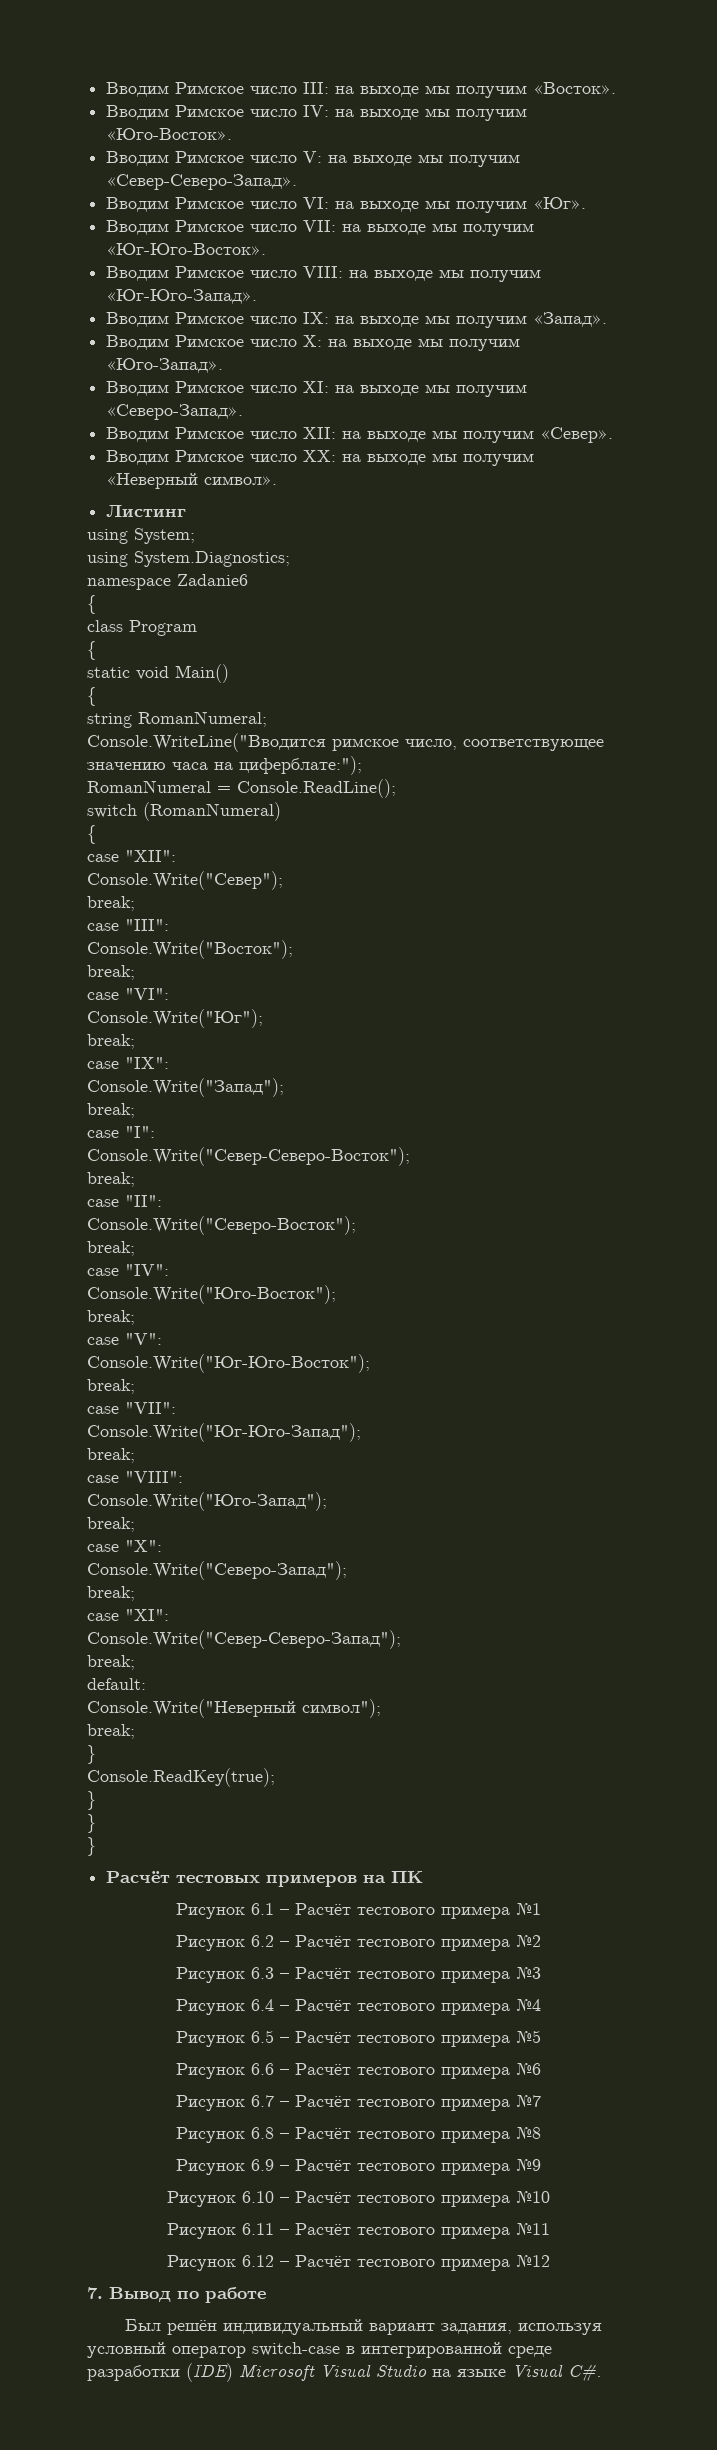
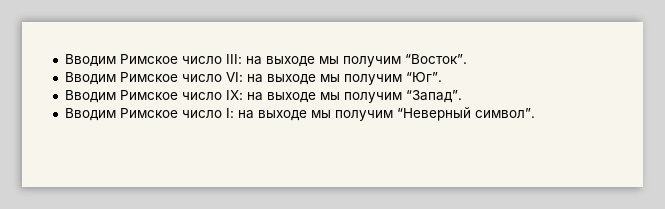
- Вводим Римское число III: на выходе мы получим «Восток».
- Вводим Римское число IV: на выходе мы получим «Юго-Восток».
- Вводим Римское число V: на выходе мы получим «Север-Северо-Запад».
+ Вводим Римское число III: на выходе мы получим “Восток”.
- Вводим Римское число VI: на выходе мы получим «Юг».
- Вводим Римское число VII: на выходе мы получим «Юг-Юго-Восток».
- Вводим Римское число VIII: на выходе мы получим «Юг-Юго-Запад».
+ Вводим Римское число VI: на выходе мы получим “Юг”.
- Вводим Римское число IX: на выходе мы получим «Запад».
- Вводим Римское число X: на выходе мы получим «Юго-Запад».
- Вводим Римское число XI: на выходе мы получим «Северо-Запад».
- Вводим Римское число XII: на выходе мы получим «Север».
- Вводим Римское число XX: на выходе мы получим «Неверный символ».
- Листинг
- using System;
- using System.Diagnostics;
- namespace Zadanie6
- {
- class Program
- {
- static void Main()
- {
- string RomanNumeral;
- Console.WriteLine("Вводится римское число, соответствующее значению часа на циферблате:");
- RomanNumeral = Console.ReadLine();
- switch (RomanNumeral)
- {
- case "XII":
- Console.Write("Север");
- break;
- case "III":
- Console.Write("Восток");
- break;
- case "VI":
- Console.Write("Юг");
- break;
- case "IX":
- Console.Write("Запад");
- break;
- case "I":
- Console.Write("Север-Северо-Восток");
- break;
- case "II":
- Console.Write("Северо-Восток");
- break;
- case "IV":
- Console.Write("Юго-Восток");
- break;
- case "V":
- Console.Write("Юг-Юго-Восток");
- break;
- case "VII":
- Console.Write("Юг-Юго-Запад");
- break;
- case "VIII":
- Console.Write("Юго-Запад");
- break;
- case "X":
- Console.Write("Северо-Запад");
- break;
- case "XI":
- Console.Write("Север-Северо-Запад");
- break;
- default:
- Console.Write("Неверный символ");
- break;
- }
- Console.ReadKey(true);
- }
- }
- }
- Расчёт тестовых примеров на ПК
- Рисунок 6.1 – Расчёт тестового примера №1
- Рисунок 6.2 – Расчёт тестового примера №2
- Рисунок 6.3 – Расчёт тестового примера №3
- Рисунок 6.4 – Расчёт тестового примера №4
- Рисунок 6.5 – Расчёт тестового примера №5
- Рисунок 6.6 – Расчёт тестового примера №6
- Рисунок 6.7 – Расчёт тестового примера №7
- Рисунок 6.8 – Расчёт тестового примера №8
- Рисунок 6.9 – Расчёт тестового примера №9
- Рисунок 6.10 – Расчёт тестового примера №10
- Рисунок 6.11 – Расчёт тестового примера №11
- Рисунок 6.12 – Расчёт тестового примера №12
- 7. Вывод по работе
- Был решён индивидуальный вариант задания, используя условный оператор switch-case в интегрированной среде разработки (IDE) Microsoft Visual Studio на языке Visual C#.
+ Вводим Римское число IX: на выходе мы получим “Запад”.
+ Вводим Римское число I: на выходе мы получим “Неверный символ”.

